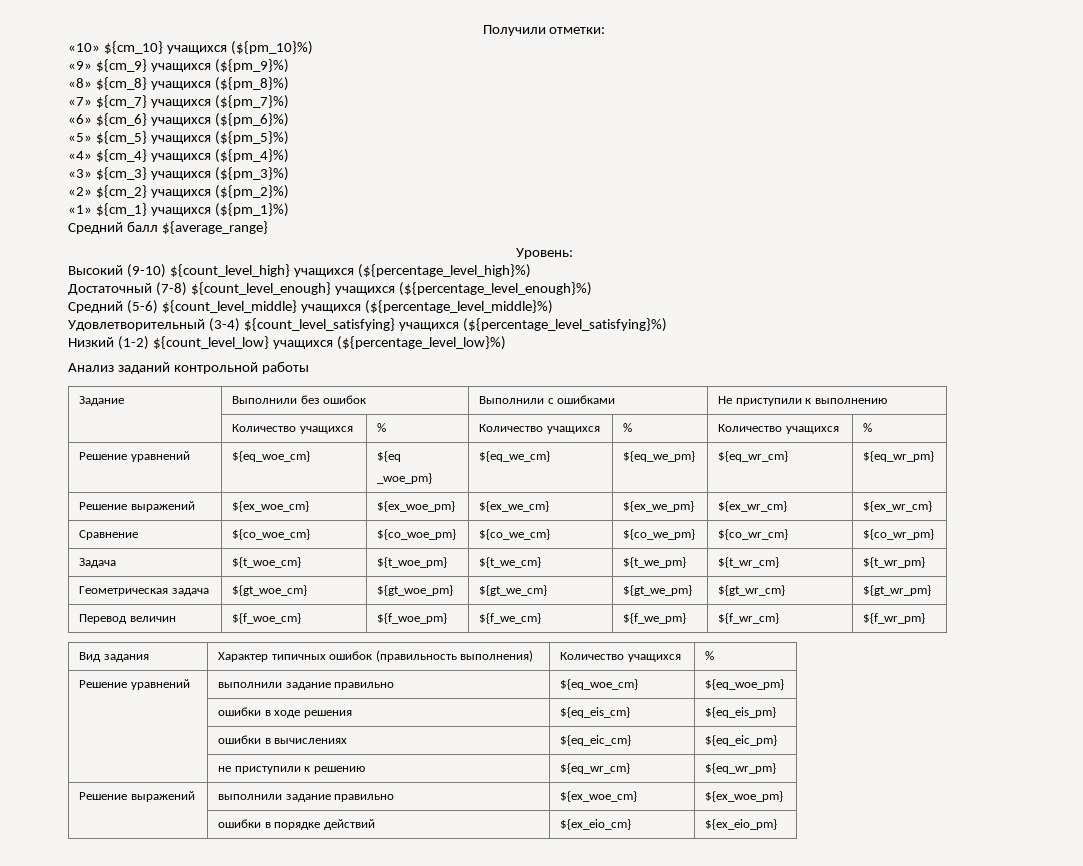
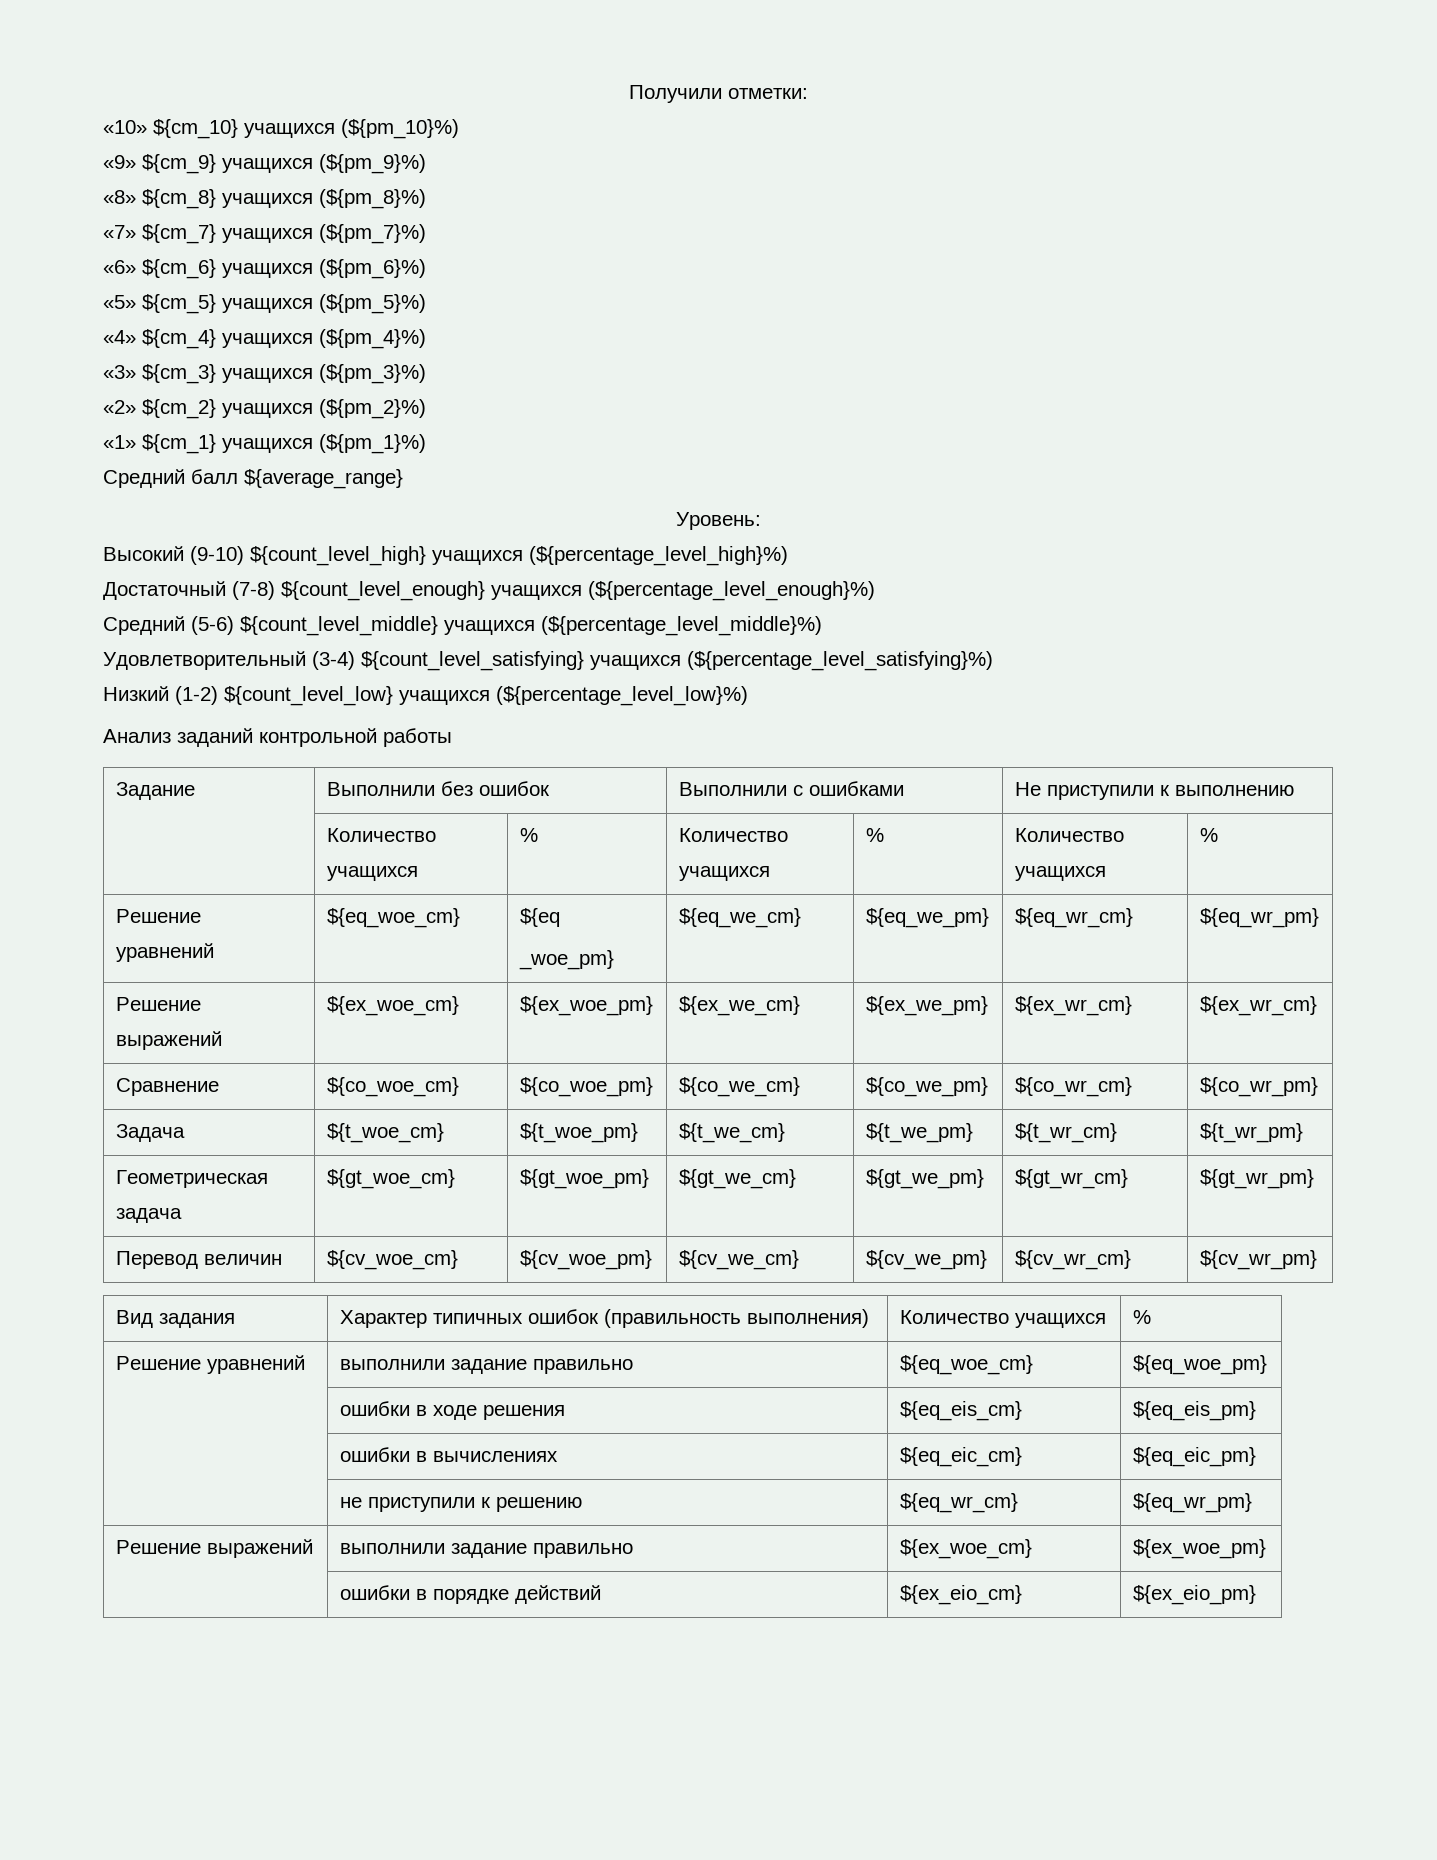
- Перевод величин | ${f_woe_cm} | ${f_woe_pm} | ${f_we_cm} | ${f_we_pm} | ${f_wr_cm} | ${f_wr_pm}
+ Перевод величин | ${cv_woe_cm} | ${cv_woe_pm} | ${cv_we_cm} | ${cv_we_pm} | ${cv_wr_cm} | ${cv_wr_pm}

